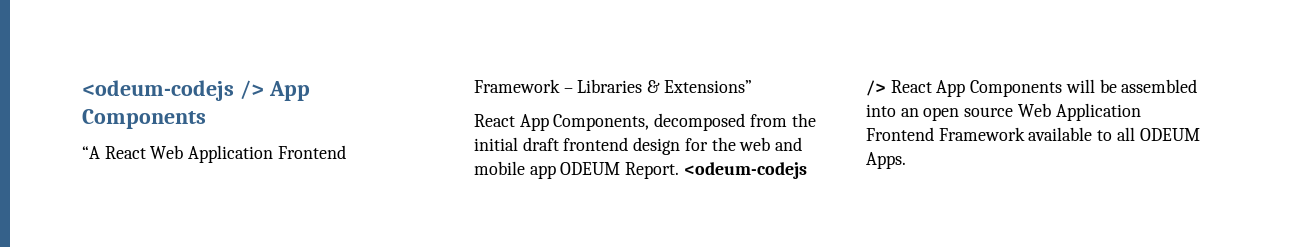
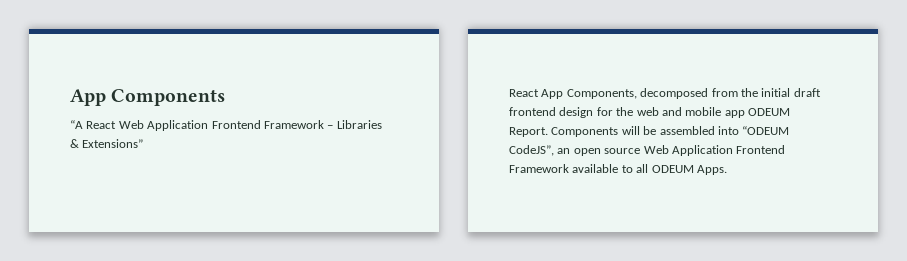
- <odeum-codejs /> App Components
+ App Components
- <odeum-codejs /> React App Components will be assembled into an open source Web Application Frontend Framework available to all ODEUM Apps.
+ Components will be assembled into “ODEUM CodeJS”, an open source Web Application Frontend Framework available to all ODEUM Apps.

